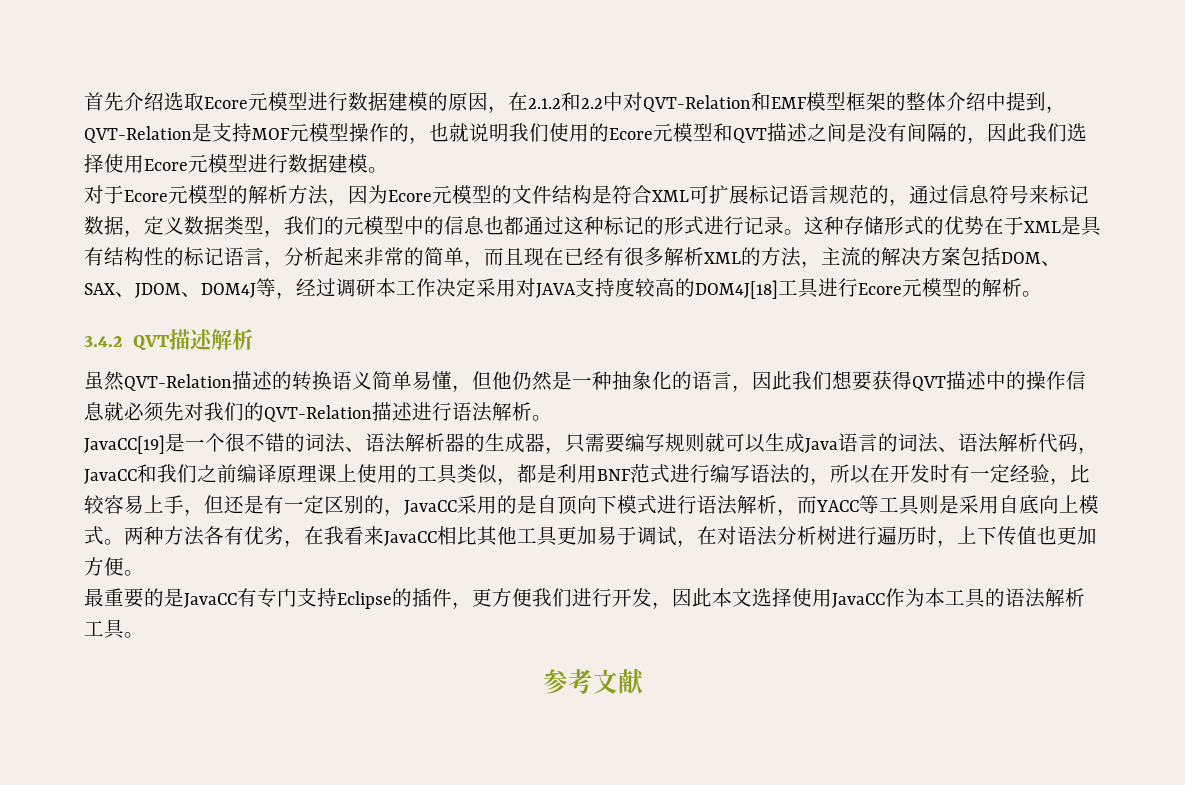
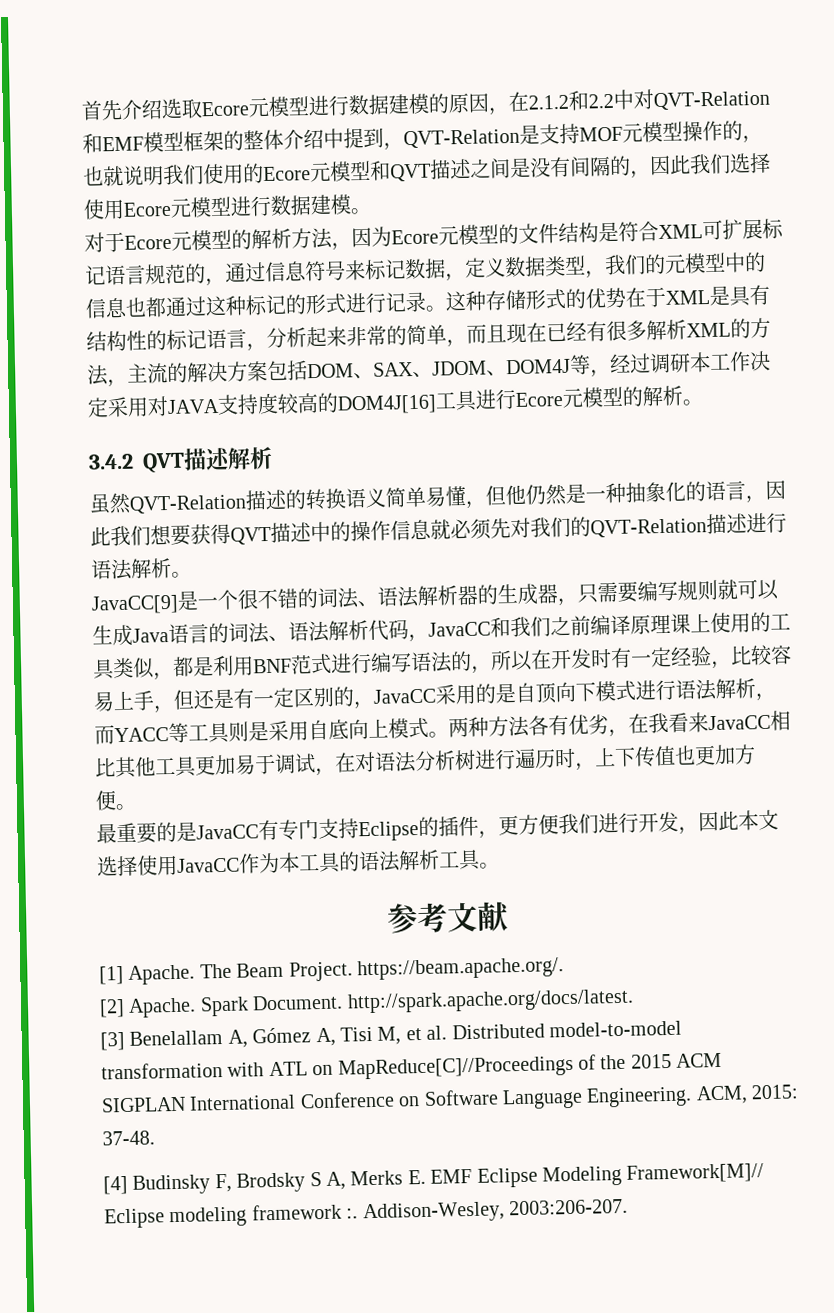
- 这种存储形式的优势在于XML是具有结构性的标记语言，分析起来非常的简单，而且现在已经有很多解析XML的方法，主流的解决方案包括DOM、SAX、JDOM、DOM4J等，经过调研本工作决定采用对JAVA支持度较高的DOM4J[18]工具进行Ecore元模型的解析。
+ 这种存储形式的优势在于XML是具有结构性的标记语言，分析起来非常的简单，而且现在已经有很多解析XML的方法，主流的解决方案包括DOM、SAX、JDOM、DOM4J等，经过调研本工作决定采用对JAVA支持度较高的DOM4J[16]工具进行Ecore元模型的解析。
- JavaCC[19]是一个很不错的词法、语法解析器的生成器，只需要编写规则就可以生成Java语言的词法、语法解析代码，JavaCC和我们之前编译原理课上使用的工具类似，都是利用BNF范式进行编写语法的，所以在开发时有一定经验，比较容易上手，但还是有一定区别的，JavaCC采用的是自顶向下模式进行语法解析，而YACC等工具则是采用自底向上模式。
+ JavaCC[9]是一个很不错的词法、语法解析器的生成器，只需要编写规则就可以生成Java语言的词法、语法解析代码，JavaCC和我们之前编译原理课上使用的工具类似，都是利用BNF范式进行编写语法的，所以在开发时有一定经验，比较容易上手，但还是有一定区别的，JavaCC采用的是自顶向下模式进行语法解析，而YACC等工具则是采用自底向上模式。
+ [1] Apache. The Beam Project. https://beam.apache.org/.
+ [2] Apache. Spark Document. http://spark.apache.org/docs/latest.
+ [3] Benelallam A, Gómez A, Tisi M, et al. Distributed model-to-model transformation with ATL on MapReduce[C]//Proceedings of the 2015 ACM SIGPLAN International Conference on Software Language Engineering. ACM, 2015: 37-48.
+ [4] Budinsky F, Brodsky S A, Merks E. EMF Eclipse Modeling Framework[M]// Eclipse modeling framework :. Addison-Wesley, 2003:206-207.

